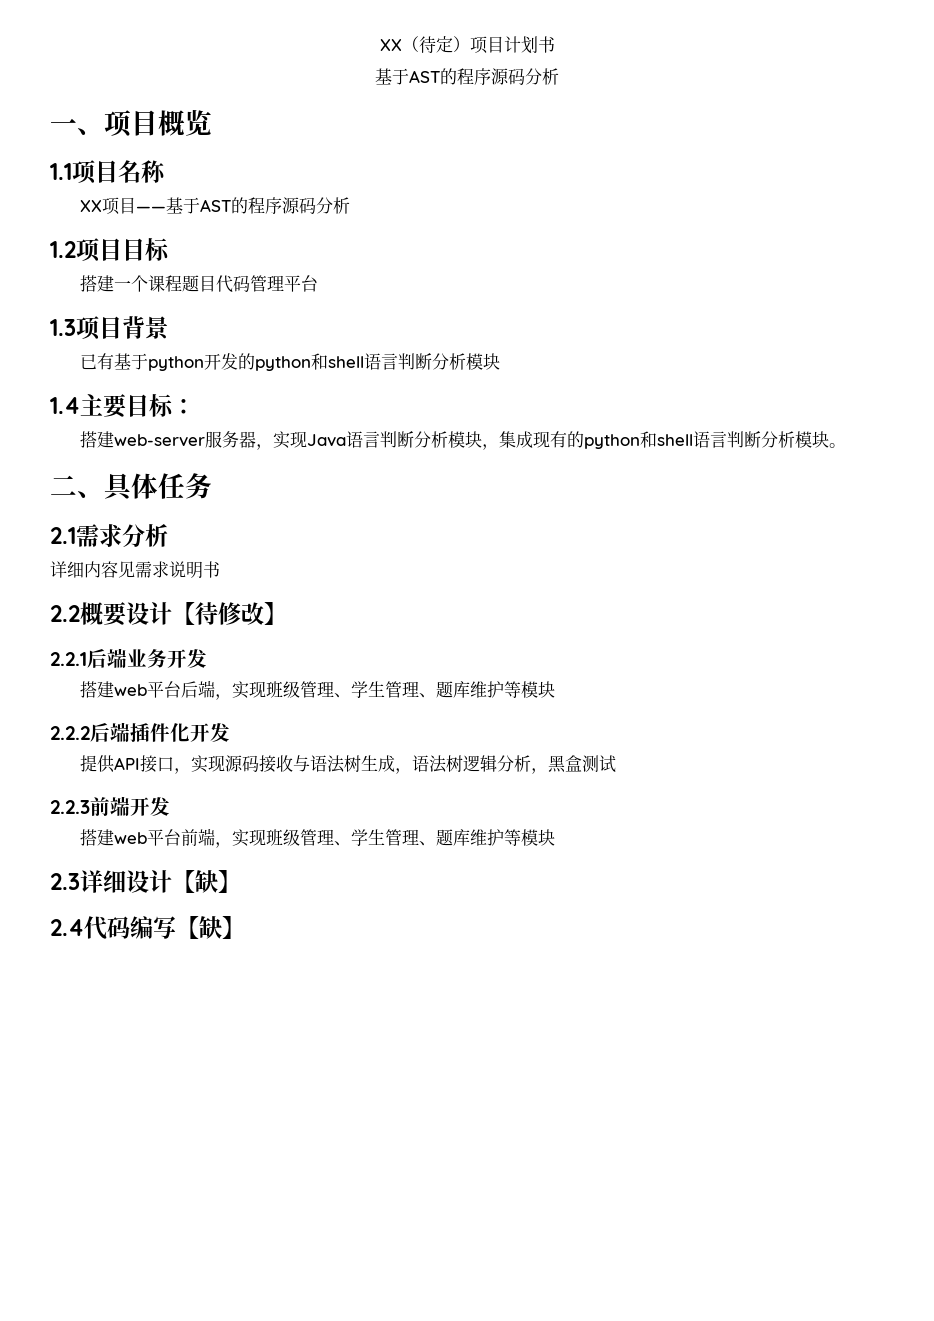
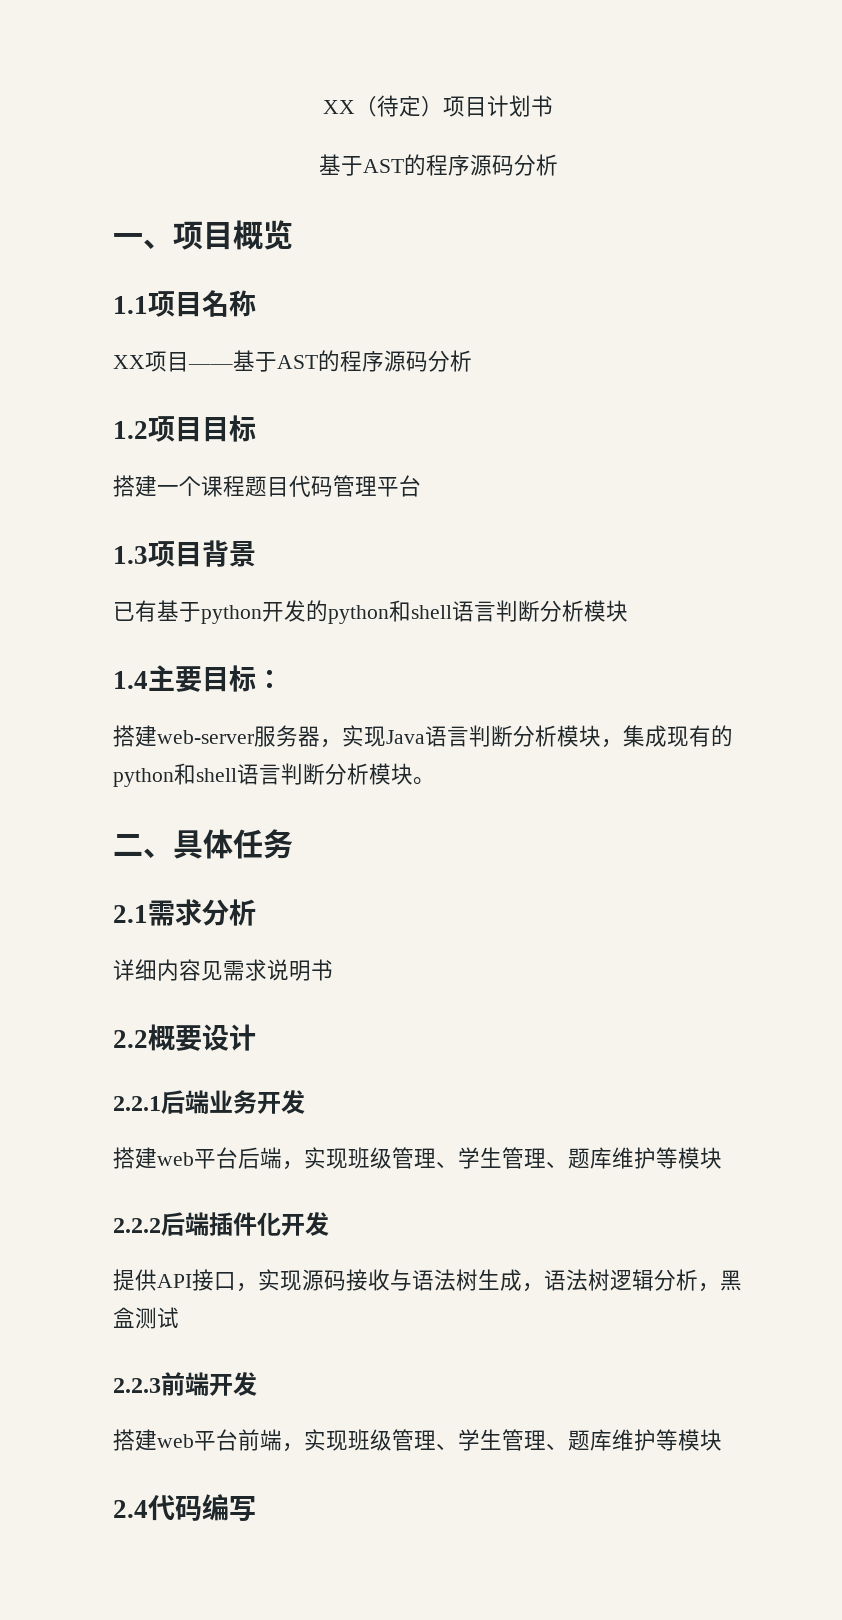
- 2.2概要设计【待修改】
+ 2.2概要设计
- 2.3详细设计【缺】
- 2.4代码编写【缺】
+ 2.4代码编写

